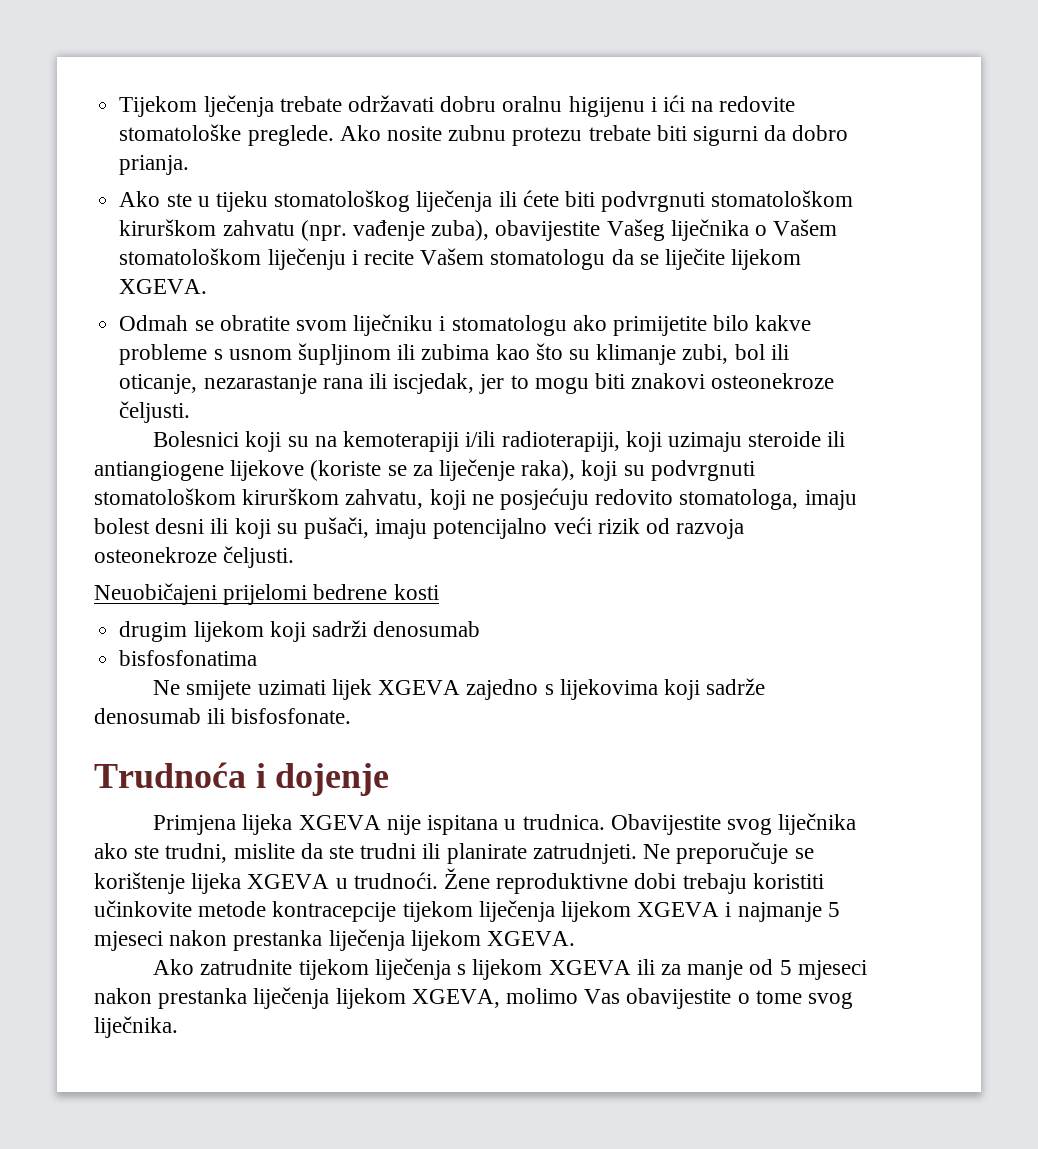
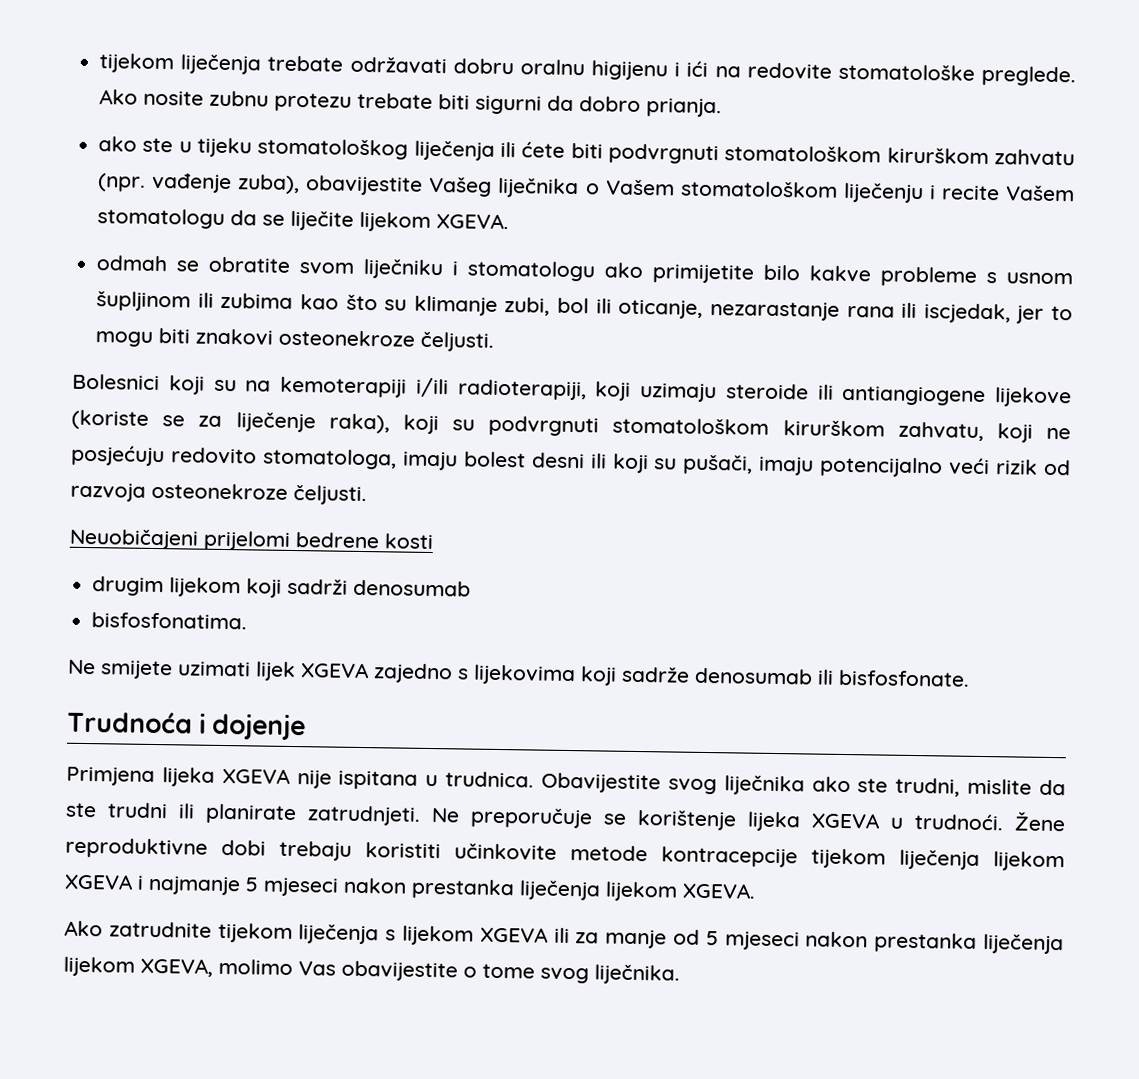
- Tijekom lječenja trebate održavati dobru oralnu higijenu i ići na redovite stomatološke preglede.
+ tijekom liječenja trebate održavati dobru oralnu higijenu i ići na redovite stomatološke preglede.
- Ako ste u tijeku stomatološkog liječenja ili ćete biti podvrgnuti stomatološkom kirurškom zahvatu (npr. vađenje zuba), obavijestite Vašeg liječnika o Vašem stomatološkom liječenju i recite Vašem stomatologu da se liječite lijekom XGEVA.
+ ako ste u tijeku stomatološkog liječenja ili ćete biti podvrgnuti stomatološkom kirurškom zahvatu (npr. vađenje zuba), obavijestite Vašeg liječnika o Vašem stomatološkom liječenju i recite Vašem stomatologu da se liječite lijekom XGEVA.
- Odmah se obratite svom liječniku i stomatologu ako primijetite bilo kakve probleme s usnom šupljinom ili zubima kao što su klimanje zubi, bol ili oticanje, nezarastanje rana ili iscjedak, jer to mogu biti znakovi osteonekroze čeljusti.
+ odmah se obratite svom liječniku i stomatologu ako primijetite bilo kakve probleme s usnom šupljinom ili zubima kao što su klimanje zubi, bol ili oticanje, nezarastanje rana ili iscjedak, jer to mogu biti znakovi osteonekroze čeljusti.
- bisfosfonatima
+ bisfosfonatima.

